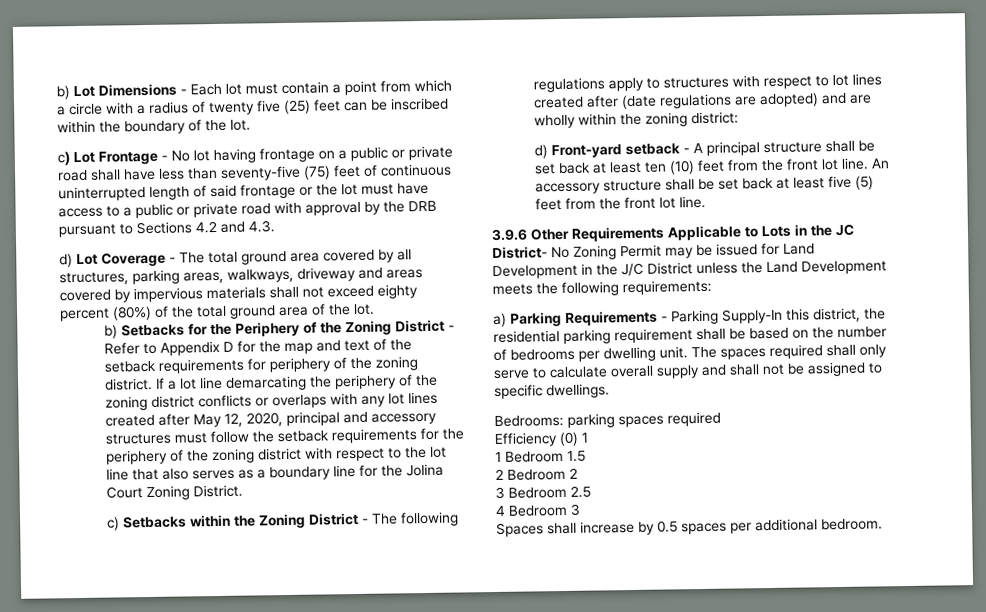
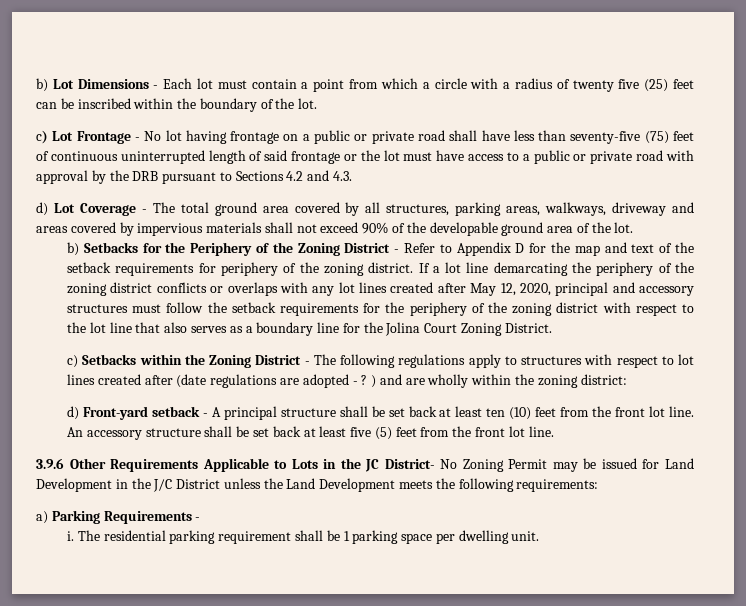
- d) Lot Coverage - The total ground area covered by all structures, parking areas, walkways, driveway and areas covered by impervious materials shall not exceed eighty percent (80%) of the total ground area of the lot.
+ d) Lot Coverage - The total ground area covered by all structures, parking areas, walkways, driveway and areas covered by impervious materials shall not exceed 90% of the developable ground area of the lot.
- c) Setbacks within the Zoning District - The following regulations apply to structures with respect to lot lines created after (date regulations are adopted) and are wholly within the zoning district:
+ c) Setbacks within the Zoning District - The following regulations apply to structures with respect to lot lines created after (date regulations are adopted - ? ) and are wholly within the zoning district:
- a) Parking Requirements - Parking Supply-In this district, the residential parking requirement shall be based on the number of bedrooms per dwelling unit. The spaces required shall only serve to calculate overall supply and shall not be assigned to specific dwellings.
- Bedrooms: parking spaces required
- Efficiency (0) 1
- 1 Bedroom 1.5
- 2 Bedroom 2
- 3 Bedroom 2.5
- 4 Bedroom 3
- Spaces shall increase by 0.5 spaces per additional bedroom.
+ a) Parking Requirements -
+ i. The residential parking requirement shall be 1 parking space per dwelling unit.

